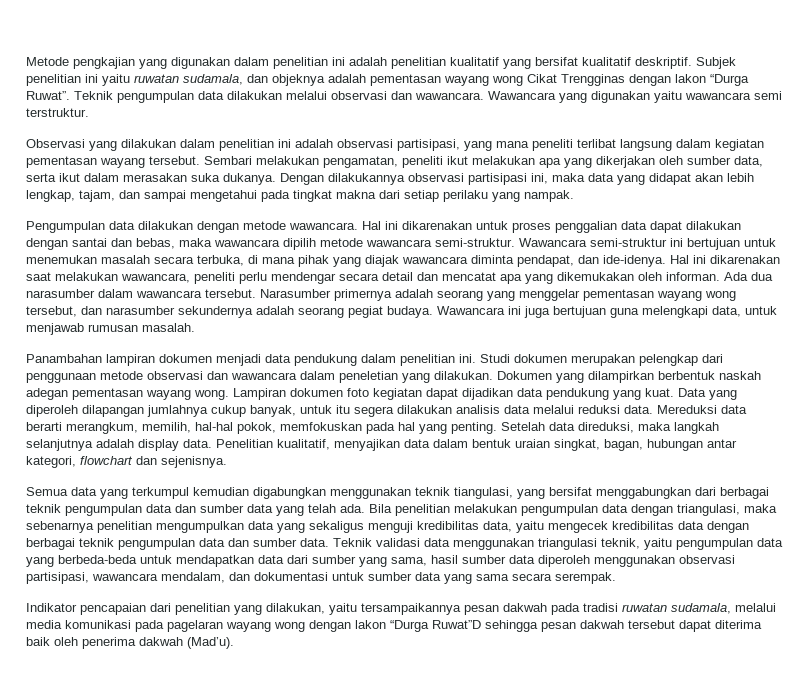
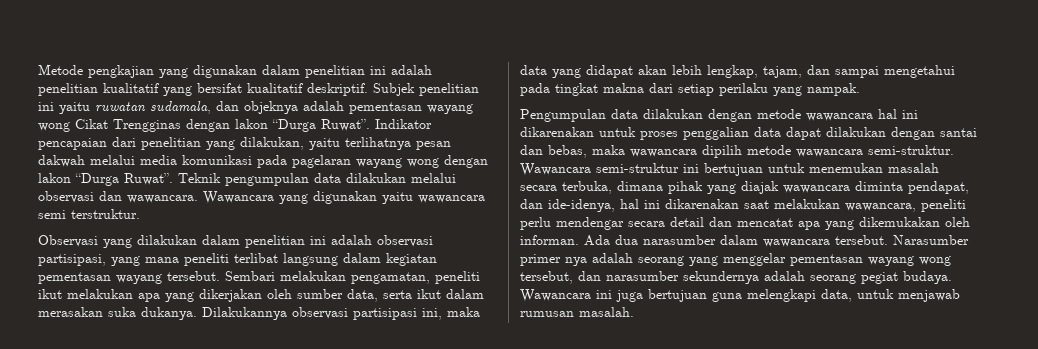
+ Indikator pencapaian dari penelitian yang dilakukan, yaitu terlihatnya pesan dakwah melalui media komunikasi pada pagelaran wayang wong dengan lakon “Durga Ruwat”.
- Dengan dilakukannya observasi partisipasi ini, maka data yang didapat akan lebih lengkap, tajam, dan sampai mengetahui pada tingkat makna dari setiap perilaku yang nampak.
+ Dilakukannya observasi partisipasi ini, maka data yang didapat akan lebih lengkap, tajam, dan sampai mengetahui pada tingkat makna dari setiap perilaku yang nampak.
- Pengumpulan data dilakukan dengan metode wawancara. Hal ini dikarenakan untuk proses penggalian data dapat dilakukan dengan santai dan bebas, maka wawancara dipilih metode wawancara semi-struktur.
+ Pengumpulan data dilakukan dengan metode wawancara hal ini dikarenakan untuk proses penggalian data dapat dilakukan dengan santai dan bebas, maka wawancara dipilih metode wawancara semi-struktur.
- Wawancara semi-struktur ini bertujuan untuk menemukan masalah secara terbuka, di mana pihak yang diajak wawancara diminta pendapat, dan ide-idenya. Hal ini dikarenakan saat melakukan wawancara, peneliti perlu mendengar secara detail dan mencatat apa yang dikemukakan oleh informan.
+ Wawancara semi-struktur ini bertujuan untuk menemukan masalah secara terbuka, dimana pihak yang diajak wawancara diminta pendapat, dan ide-idenya, hal ini dikarenakan saat melakukan wawancara, peneliti perlu mendengar secara detail dan mencatat apa yang dikemukakan oleh informan.
- Narasumber primernya adalah seorang yang menggelar pementasan wayang wong tersebut, dan narasumber sekundernya adalah seorang pegiat budaya.
+ Narasumber primer nya adalah seorang yang menggelar pementasan wayang wong tersebut, dan narasumber sekundernya adalah seorang pegiat budaya.
- Panambahan lampiran dokumen menjadi data pendukung dalam penelitian ini. Studi dokumen merupakan pelengkap dari penggunaan metode observasi dan wawancara dalam peneletian yang dilakukan. Dokumen yang dilampirkan berbentuk naskah adegan pementasan wayang wong. Lampiran dokumen foto kegiatan dapat dijadikan data pendukung yang kuat. Data yang diperoleh dilapangan jumlahnya cukup banyak, untuk itu segera dilakukan analisis data melalui reduksi data. Mereduksi data berarti merangkum, memilih, hal-hal pokok, memfokuskan pada hal yang penting. Setelah data direduksi, maka langkah selanjutnya adalah display data. Penelitian kualitatif, menyajikan data dalam bentuk uraian singkat, bagan, hubungan antar kategori, flowchart dan sejenisnya.
- Semua data yang terkumpul kemudian digabungkan menggunakan teknik tiangulasi, yang bersifat menggabungkan dari berbagai teknik pengumpulan data dan sumber data yang telah ada. Bila penelitian melakukan pengumpulan data dengan triangulasi, maka sebenarnya penelitian mengumpulkan data yang sekaligus menguji kredibilitas data, yaitu mengecek kredibilitas data dengan berbagai teknik pengumpulan data dan sumber data. Teknik validasi data menggunakan triangulasi teknik, yaitu pengumpulan data yang berbeda-beda untuk mendapatkan data dari sumber yang sama, hasil sumber data diperoleh menggunakan observasi partisipasi, wawancara mendalam, dan dokumentasi untuk sumber data yang sama secara serempak.
- Indikator pencapaian dari penelitian yang dilakukan, yaitu tersampaikannya pesan dakwah pada tradisi ruwatan sudamala, melalui media komunikasi pada pagelaran wayang wong dengan lakon “Durga Ruwat”D sehingga pesan dakwah tersebut dapat diterima baik oleh penerima dakwah (Mad’u).

